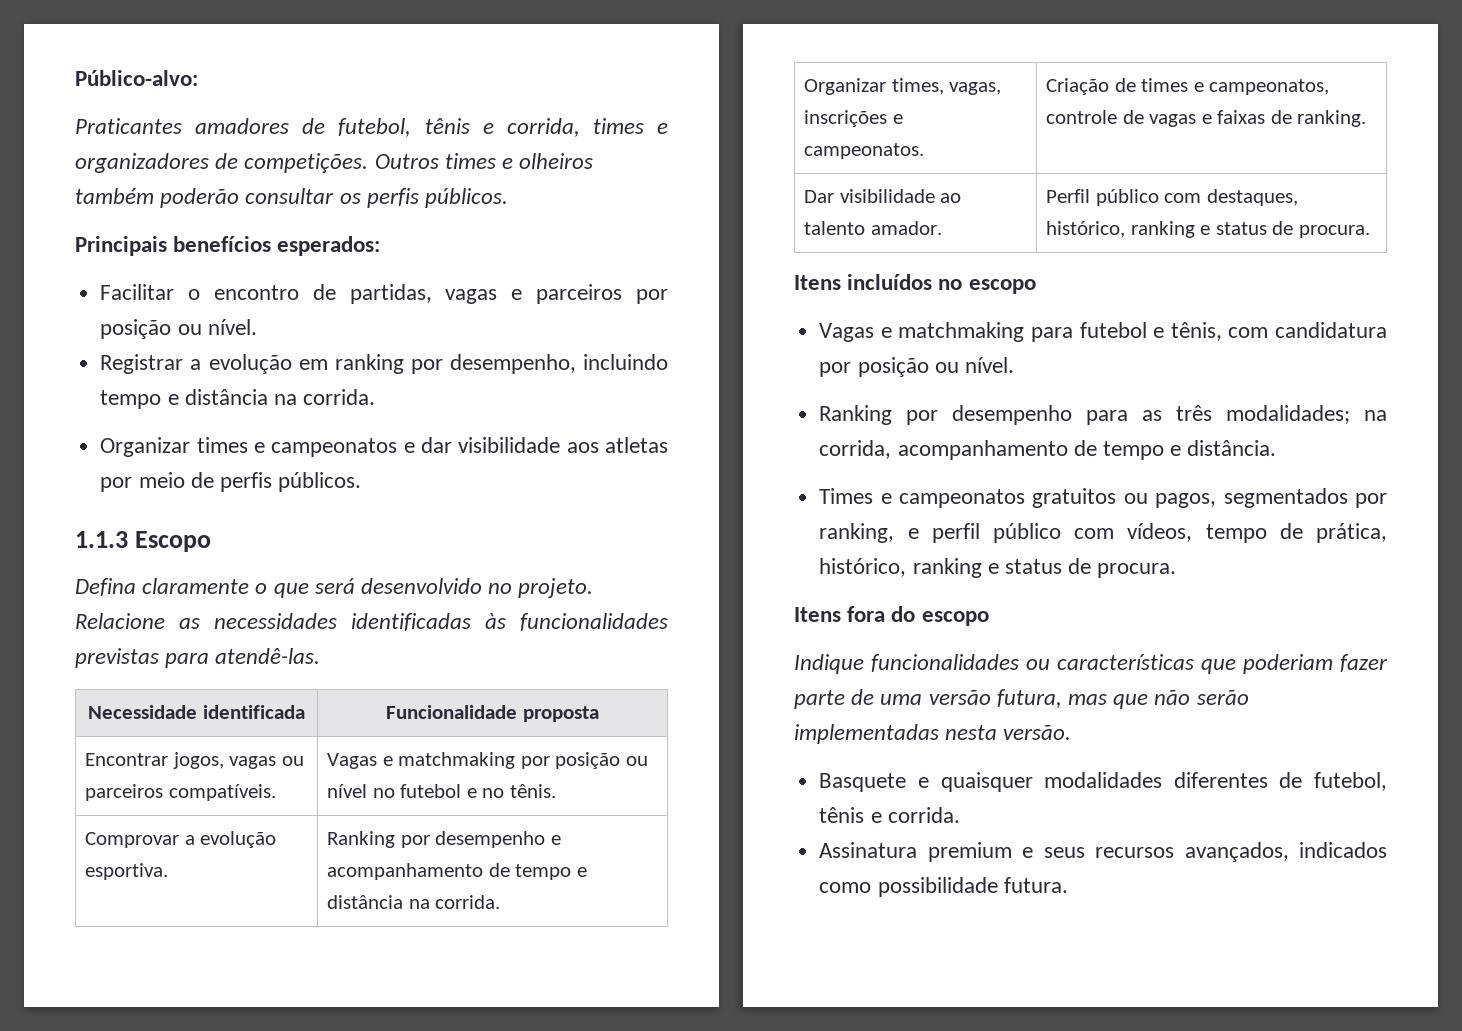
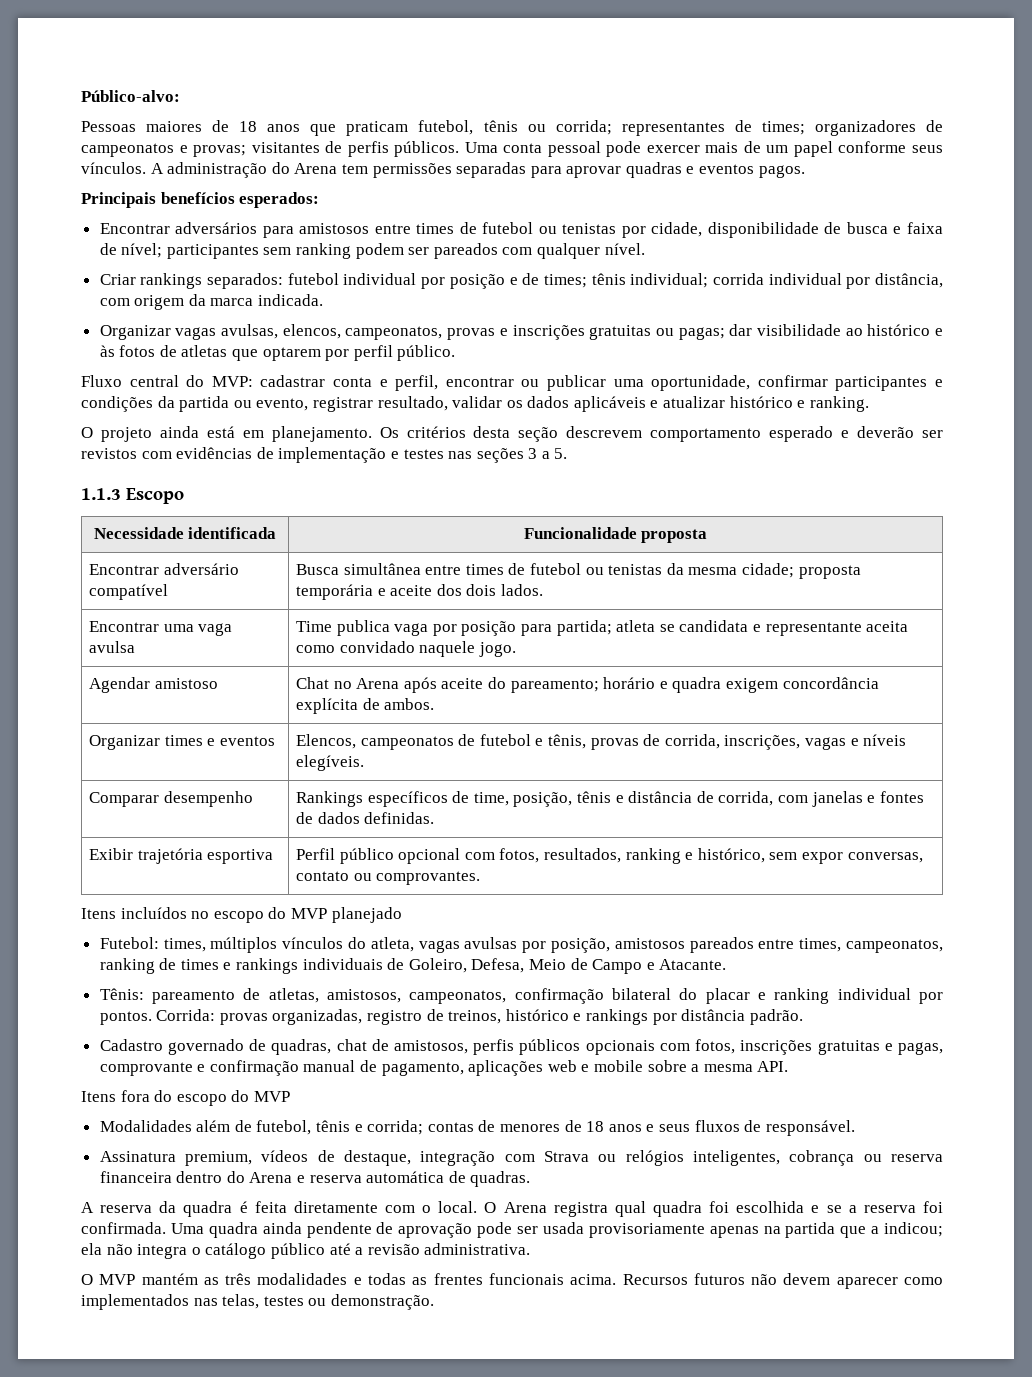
- Praticantes amadores de futebol, tênis e corrida, times e organizadores de competições. Outros times e olheiros também poderão consultar os perfis públicos.
+ Pessoas maiores de 18 anos que praticam futebol, tênis ou corrida; representantes de times; organizadores de campeonatos e provas; visitantes de perfis públicos. Uma conta pessoal pode exercer mais de um papel conforme seus vínculos. A administração do Arena tem permissões separadas para aprovar quadras e eventos pagos.
  Principais benefícios esperados:
- Facilitar o encontro de partidas, vagas e parceiros por posição ou nível.
- Registrar a evolução em ranking por desempenho, incluindo tempo e distância na corrida.
- Organizar times e campeonatos e dar visibilidade aos atletas por meio de perfis públicos.
+ Encontrar adversários para amistosos entre times de futebol ou tenistas por cidade, disponibilidade de busca e faixa de nível; participantes sem ranking podem ser pareados com qualquer nível.
+ Criar rankings separados: futebol individual por posição e de times; tênis individual; corrida individual por distância, com origem da marca indicada.
+ Organizar vagas avulsas, elencos, campeonatos, provas e inscrições gratuitas ou pagas; dar visibilidade ao histórico e às fotos de atletas que optarem por perfil público.
+ Fluxo central do MVP: cadastrar conta e perfil, encontrar ou publicar uma oportunidade, confirmar participantes e condições da partida ou evento, registrar resultado, validar os dados aplicáveis e atualizar histórico e ranking.
+ O projeto ainda está em planejamento. Os critérios desta seção descrevem comportamento esperado e deverão ser revistos com evidências de implementação e testes nas seções 3 a 5.
  1.1.3 Escopo
- Defina claramente o que será desenvolvido no projeto. Relacione as necessidades identificadas às funcionalidades previstas para atendê-las.
- Encontrar jogos, vagas ou parceiros compatíveis. | Vagas e matchmaking por posição ou nível no futebol e no tênis.
- Comprovar a evolução esportiva. | Ranking por desempenho e acompanhamento de tempo e distância na corrida.
- Organizar times, vagas, inscrições e campeonatos. | Criação de times e campeonatos, controle de vagas e faixas de ranking.
- Dar visibilidade ao talento amador. | Perfil público com destaques, histórico, ranking e status de procura.
- Itens incluídos no escopo
- Vagas e matchmaking para futebol e tênis, com candidatura por posição ou nível.
- Ranking por desempenho para as três modalidades; na corrida, acompanhamento de tempo e distância.
- Times e campeonatos gratuitos ou pagos, segmentados por ranking, e perfil público com vídeos, tempo de prática, histórico, ranking e status de procura.
- Itens fora do escopo
- Indique funcionalidades ou características que poderiam fazer parte de uma versão futura, mas que não serão implementadas nesta versão.
- Basquete e quaisquer modalidades diferentes de futebol, tênis e corrida.
- Assinatura premium e seus recursos avançados, indicados como possibilidade futura.
+ Encontrar adversário compatível | Busca simultânea entre times de futebol ou tenistas da mesma cidade; proposta temporária e aceite dos dois lados.
+ Encontrar uma vaga avulsa | Time publica vaga por posição para partida; atleta se candidata e representante aceita como convidado naquele jogo.
+ Agendar amistoso | Chat no Arena após aceite do pareamento; horário e quadra exigem concordância explícita de ambos.
+ Organizar times e eventos | Elencos, campeonatos de futebol e tênis, provas de corrida, inscrições, vagas e níveis elegíveis.
+ Comparar desempenho | Rankings específicos de time, posição, tênis e distância de corrida, com janelas e fontes de dados definidas.
+ Exibir trajetória esportiva | Perfil público opcional com fotos, resultados, ranking e histórico, sem expor conversas, contato ou comprovantes.
+ Itens incluídos no escopo do MVP planejado
+ Futebol: times, múltiplos vínculos do atleta, vagas avulsas por posição, amistosos pareados entre times, campeonatos, ranking de times e rankings individuais de Goleiro, Defesa, Meio de Campo e Atacante.
+ Tênis: pareamento de atletas, amistosos, campeonatos, confirmação bilateral do placar e ranking individual por pontos. Corrida: provas organizadas, registro de treinos, histórico e rankings por distância padrão.
+ Cadastro governado de quadras, chat de amistosos, perfis públicos opcionais com fotos, inscrições gratuitas e pagas, comprovante e confirmação manual de pagamento, aplicações web e mobile sobre a mesma API.
+ Itens fora do escopo do MVP
+ Modalidades além de futebol, tênis e corrida; contas de menores de 18 anos e seus fluxos de responsável.
+ Assinatura premium, vídeos de destaque, integração com Strava ou relógios inteligentes, cobrança ou reserva financeira dentro do Arena e reserva automática de quadras.
+ A reserva da quadra é feita diretamente com o local. O Arena registra qual quadra foi escolhida e se a reserva foi confirmada. Uma quadra ainda pendente de aprovação pode ser usada provisoriamente apenas na partida que a indicou; ela não integra o catálogo público até a revisão administrativa.
+ O MVP mantém as três modalidades e todas as frentes funcionais acima. Recursos futuros não devem aparecer como implementados nas telas, testes ou demonstração.

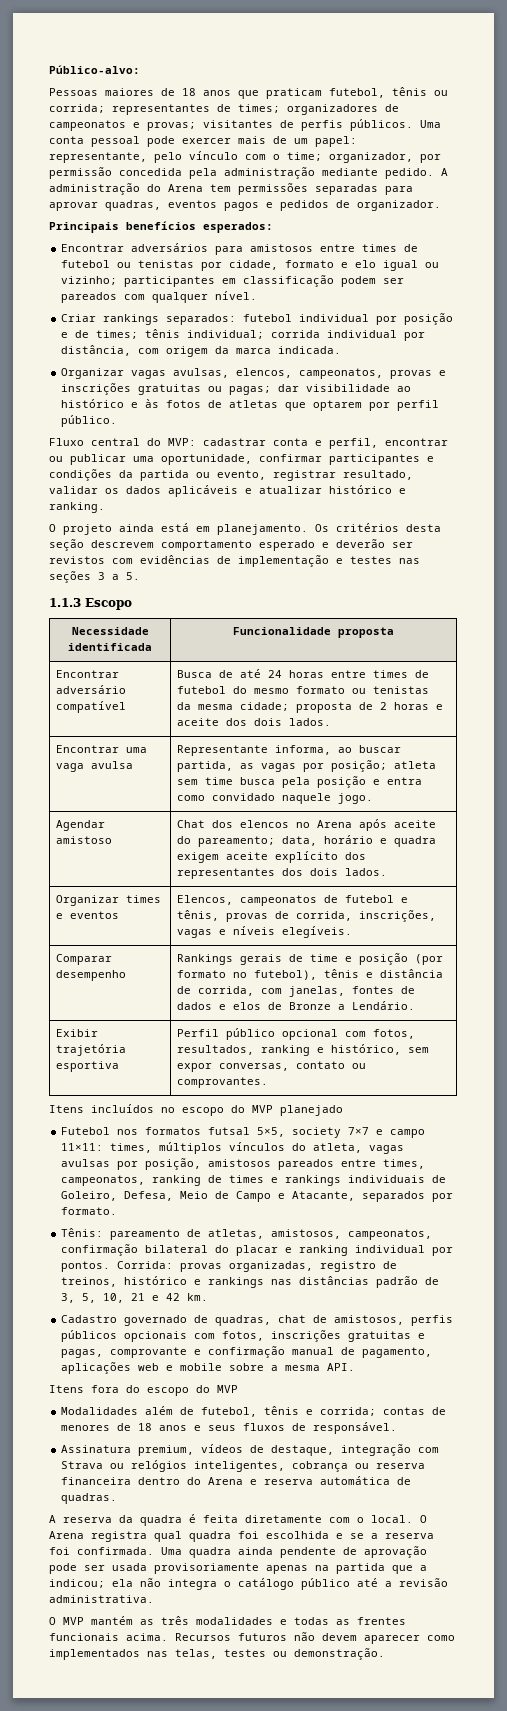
- Uma conta pessoal pode exercer mais de um papel conforme seus vínculos.
+ Uma conta pessoal pode exercer mais de um papel: representante, pelo vínculo com o time; organizador, por permissão concedida pela administração mediante pedido.
- A administração do Arena tem permissões separadas para aprovar quadras e eventos pagos.
+ A administração do Arena tem permissões separadas para aprovar quadras, eventos pagos e pedidos de organizador.
- Encontrar adversários para amistosos entre times de futebol ou tenistas por cidade, disponibilidade de busca e faixa de nível; participantes sem ranking podem ser pareados com qualquer nível.
+ Encontrar adversários para amistosos entre times de futebol ou tenistas por cidade, formato e elo igual ou vizinho; participantes em classificação podem ser pareados com qualquer nível.
- Encontrar adversário compatível | Busca simultânea entre times de futebol ou tenistas da mesma cidade; proposta temporária e aceite dos dois lados.
+ Encontrar adversário compatível | Busca de até 24 horas entre times de futebol do mesmo formato ou tenistas da mesma cidade; proposta de 2 horas e aceite dos dois lados.
- Encontrar uma vaga avulsa | Time publica vaga por posição para partida; atleta se candidata e representante aceita como convidado naquele jogo.
+ Encontrar uma vaga avulsa | Representante informa, ao buscar partida, as vagas por posição; atleta sem time busca pela posição e entra como convidado naquele jogo.
- Agendar amistoso | Chat no Arena após aceite do pareamento; horário e quadra exigem concordância explícita de ambos.
+ Agendar amistoso | Chat dos elencos no Arena após aceite do pareamento; data, horário e quadra exigem aceite explícito dos representantes dos dois lados.
- Comparar desempenho | Rankings específicos de time, posição, tênis e distância de corrida, com janelas e fontes de dados definidas.
+ Comparar desempenho | Rankings gerais de time e posição (por formato no futebol), tênis e distância de corrida, com janelas, fontes de dados e elos de Bronze a Lendário.
- Futebol: times, múltiplos vínculos do atleta, vagas avulsas por posição, amistosos pareados entre times, campeonatos, ranking de times e rankings individuais de Goleiro, Defesa, Meio de Campo e Atacante.
+ Futebol nos formatos futsal 5×5, society 7×7 e campo 11×11: times, múltiplos vínculos do atleta, vagas avulsas por posição, amistosos pareados entre times, campeonatos, ranking de times e rankings individuais de Goleiro, Defesa, Meio de Campo e Atacante, separados por formato.
- Corrida: provas organizadas, registro de treinos, histórico e rankings por distância padrão.
+ Corrida: provas organizadas, registro de treinos, histórico e rankings nas distâncias padrão de 3, 5, 10, 21 e 42 km.

